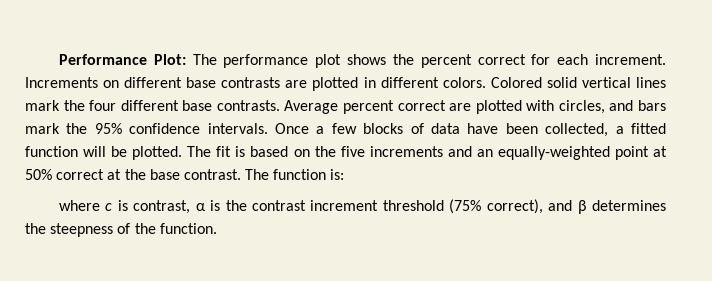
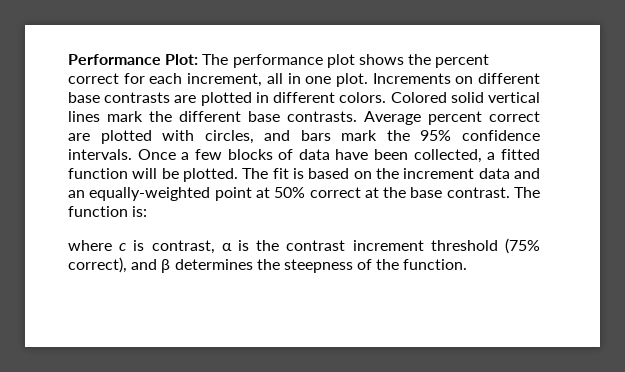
- Performance Plot: The performance plot shows the percent correct for each increment.
+ Performance Plot: The performance plot shows the percent correct for each increment, all in one plot.
- Colored solid vertical lines mark the four different base contrasts.
+ Colored solid vertical lines mark the different base contrasts.
- The fit is based on the five increments and an equally-weighted point at 50% correct at the base contrast.
+ The fit is based on the increment data and an equally-weighted point at 50% correct at the base contrast.

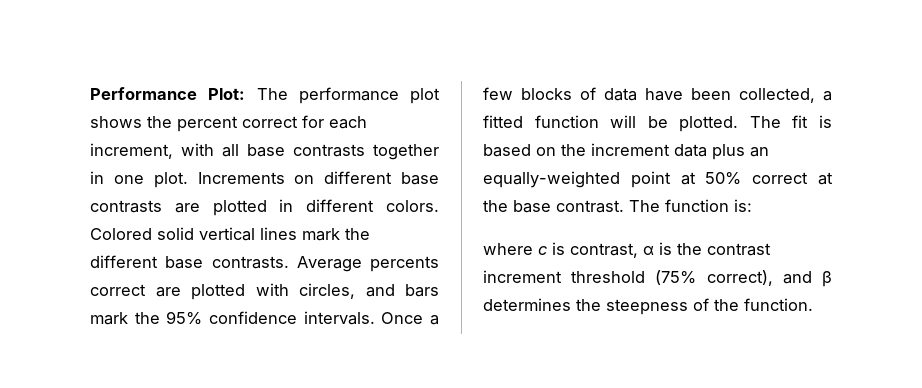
- Performance Plot: The performance plot shows the percent correct for each increment, all in one plot.
+ Performance Plot: The performance plot shows the percent correct for each increment, with all base contrasts together in one plot.
- Average percent correct are plotted with circles, and bars mark the 95% confidence intervals.
+ Average percents correct are plotted with circles, and bars mark the 95% confidence intervals.
- The fit is based on the increment data and an equally-weighted point at 50% correct at the base contrast.
+ The fit is based on the increment data plus an equally-weighted point at 50% correct at the base contrast.

